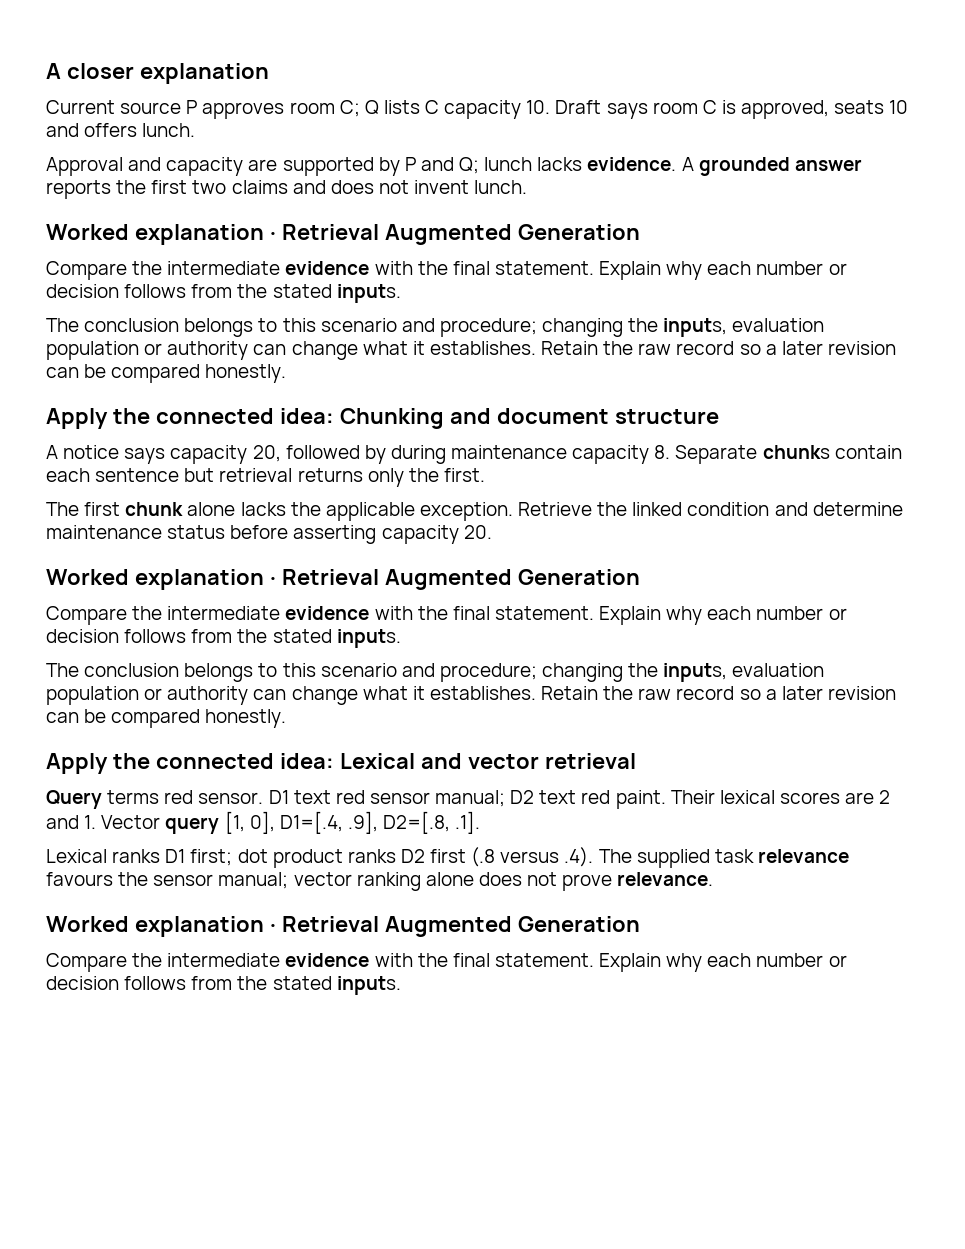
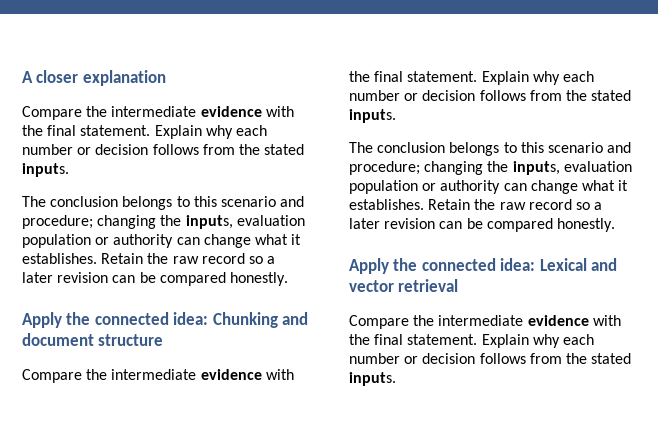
- Current source P approves room C; Q lists C capacity 10. Draft says room C is approved, seats 10 and offers lunch.
- Approval and capacity are supported by P and Q; lunch lacks evidence. A grounded answer reports the first two claims and does not invent lunch.
- Worked explanation · Retrieval Augmented Generation
- A notice says capacity 20, followed by during maintenance capacity 8. Separate chunks contain each sentence but retrieval returns only the first.
- The first chunk alone lacks the applicable exception. Retrieve the linked condition and determine maintenance status before asserting capacity 20.
- Worked explanation · Retrieval Augmented Generation
- Query terms red sensor. D1 text red sensor manual; D2 text red paint. Their lexical scores are 2 and 1. Vector query [1, 0], D1=[.4, .9], D2=[.8, .1].
- Lexical ranks D1 first; dot product ranks D2 first (.8 versus .4). The supplied task relevance favours the sensor manual; vector ranking alone does not prove relevance.
- Worked explanation · Retrieval Augmented Generation

